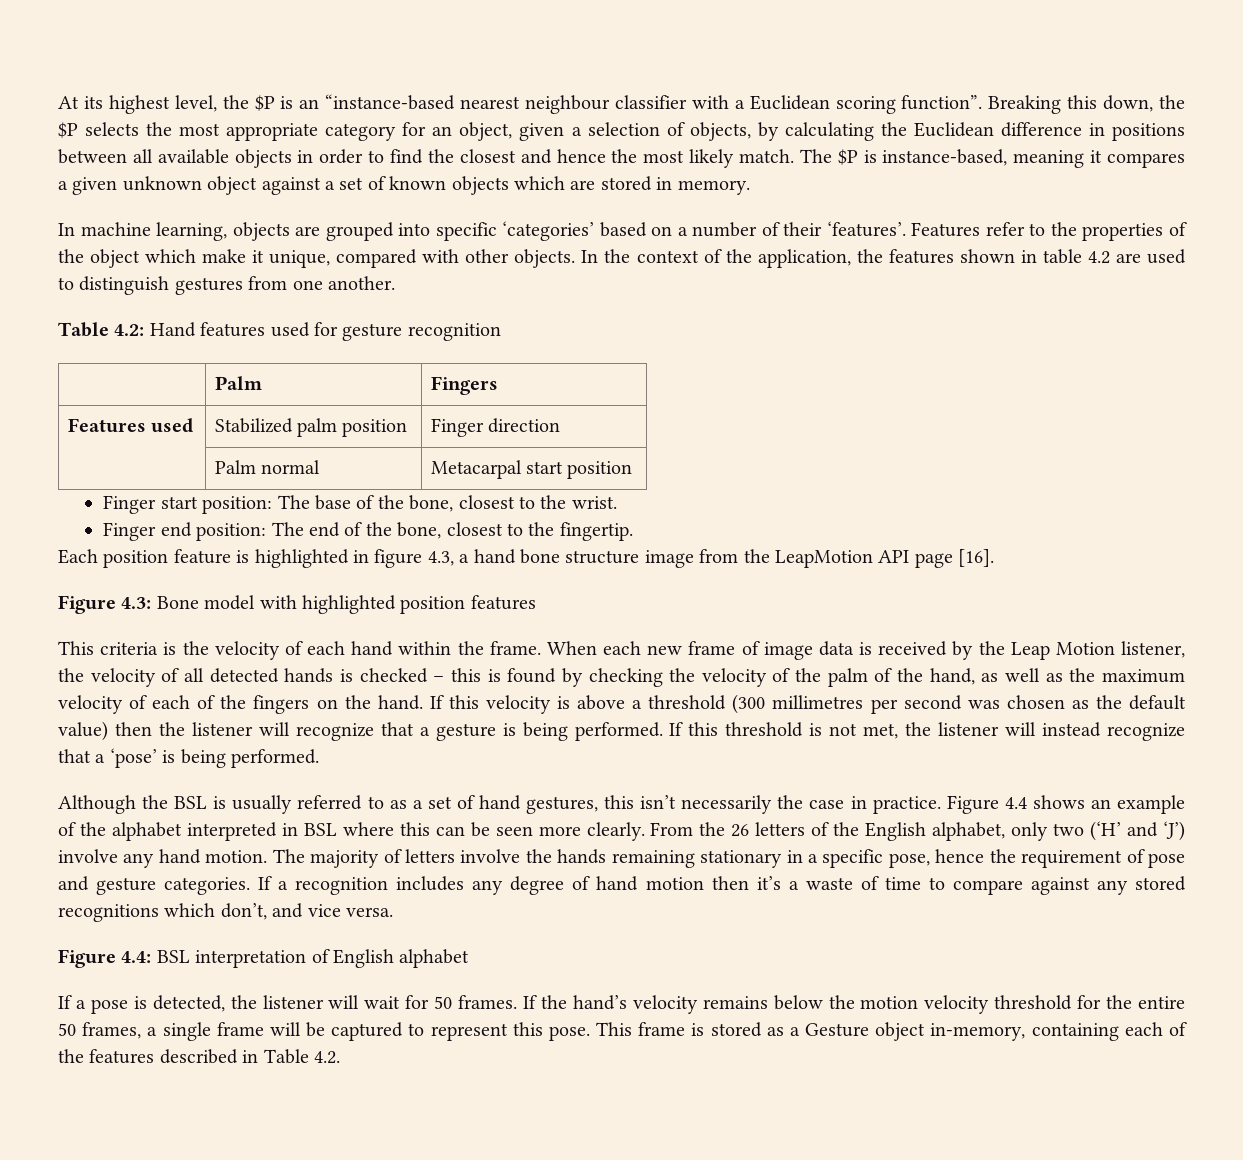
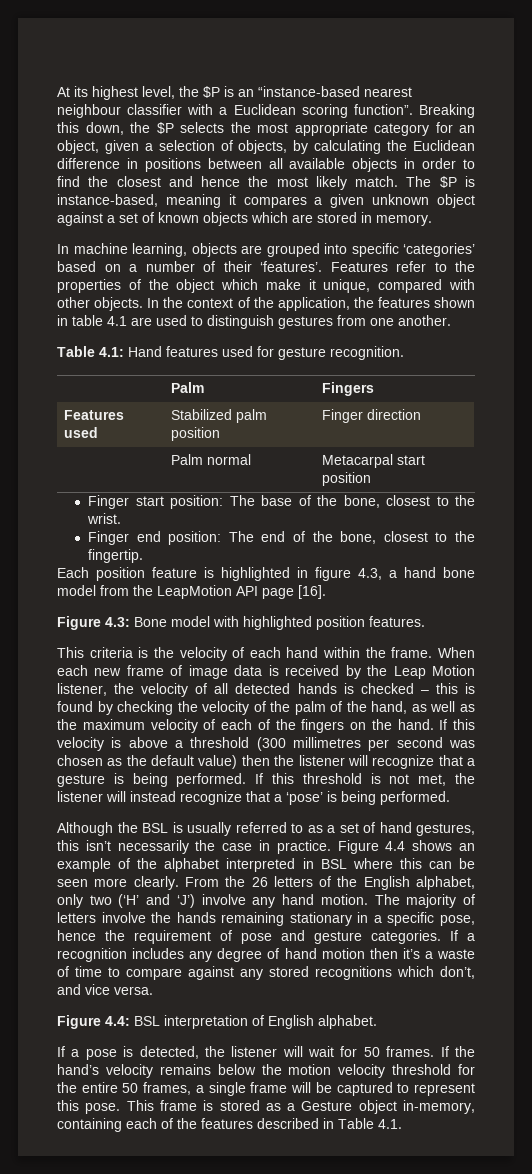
- In the context of the application, the features shown in table 4.2 are used to distinguish gestures from one another.
+ In the context of the application, the features shown in table 4.1 are used to distinguish gestures from one another.
- Table 4.2: Hand features used for gesture recognition
+ Table 4.1: Hand features used for gesture recognition.
- Each position feature is highlighted in figure 4.3, a hand bone structure image from the LeapMotion API page [16].
+ Each position feature is highlighted in figure 4.3, a hand bone model from the LeapMotion API page [16].
- Figure 4.3: Bone model with highlighted position features
+ Figure 4.3: Bone model with highlighted position features.
- Figure 4.4: BSL interpretation of English alphabet
+ Figure 4.4: BSL interpretation of English alphabet.
- This frame is stored as a Gesture object in-memory, containing each of the features described in Table 4.2.
+ This frame is stored as a Gesture object in-memory, containing each of the features described in Table 4.1.

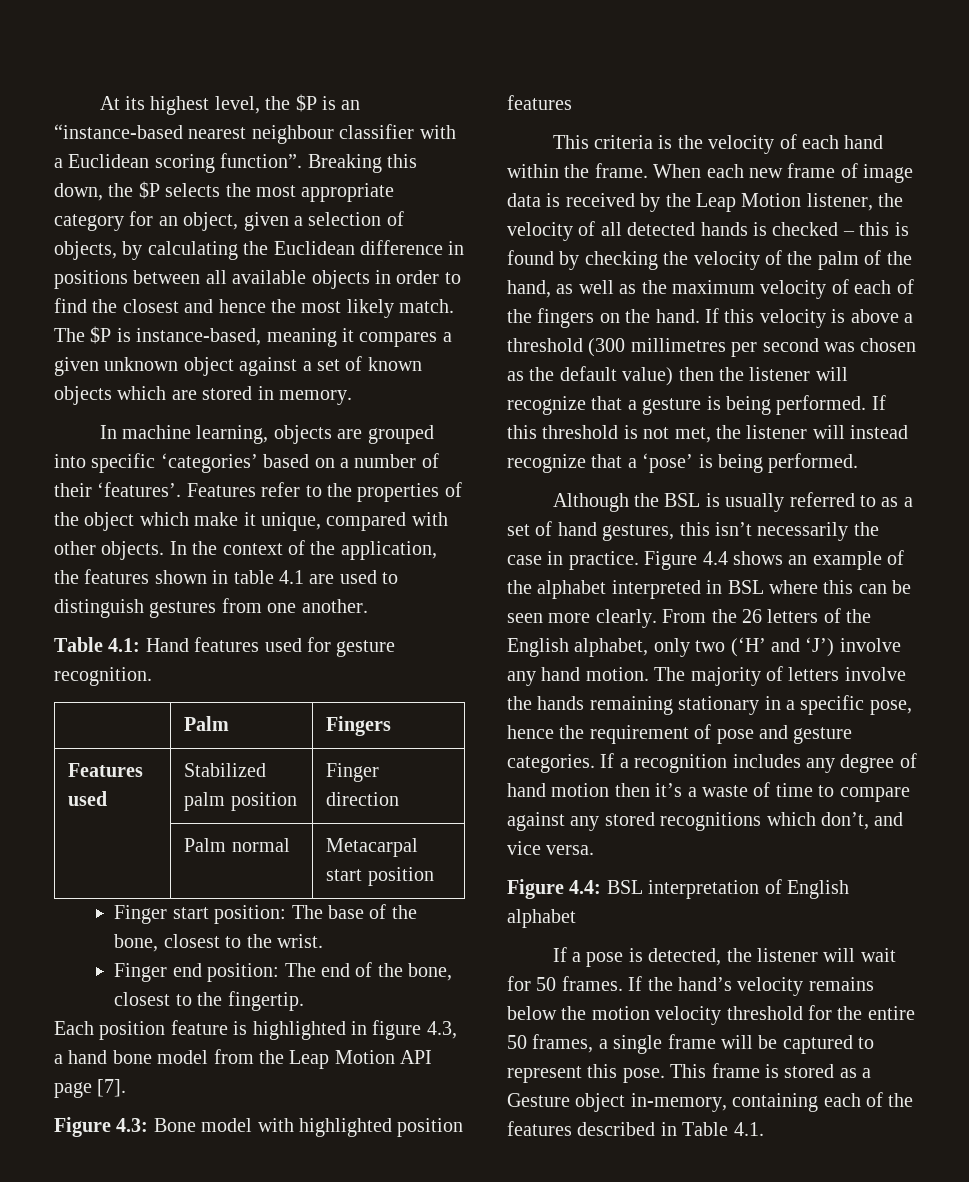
- Each position feature is highlighted in figure 4.3, a hand bone model from the LeapMotion API page [16].
+ Each position feature is highlighted in figure 4.3, a hand bone model from the Leap Motion API page [7].
- Figure 4.3: Bone model with highlighted position features.
+ Figure 4.3: Bone model with highlighted position features
- Figure 4.4: BSL interpretation of English alphabet.
+ Figure 4.4: BSL interpretation of English alphabet

